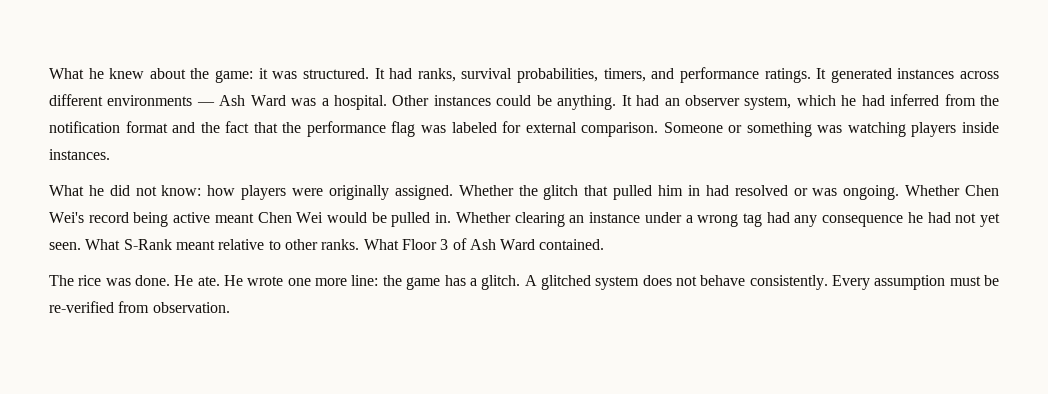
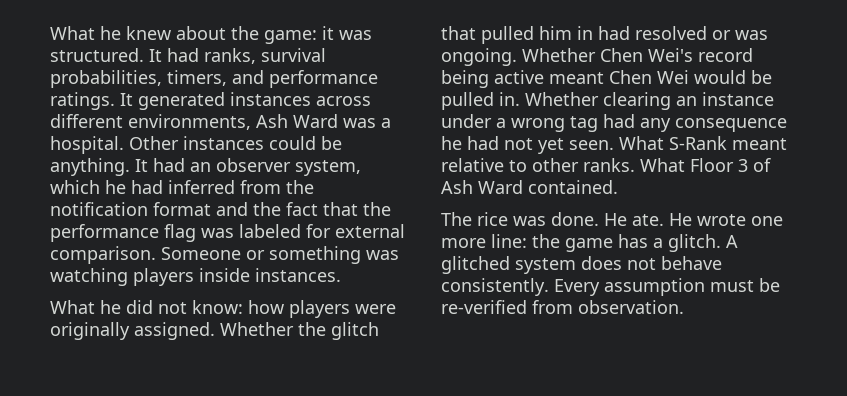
- It generated instances across different environments — Ash Ward was a hospital.
+ It generated instances across different environments, Ash Ward was a hospital.

